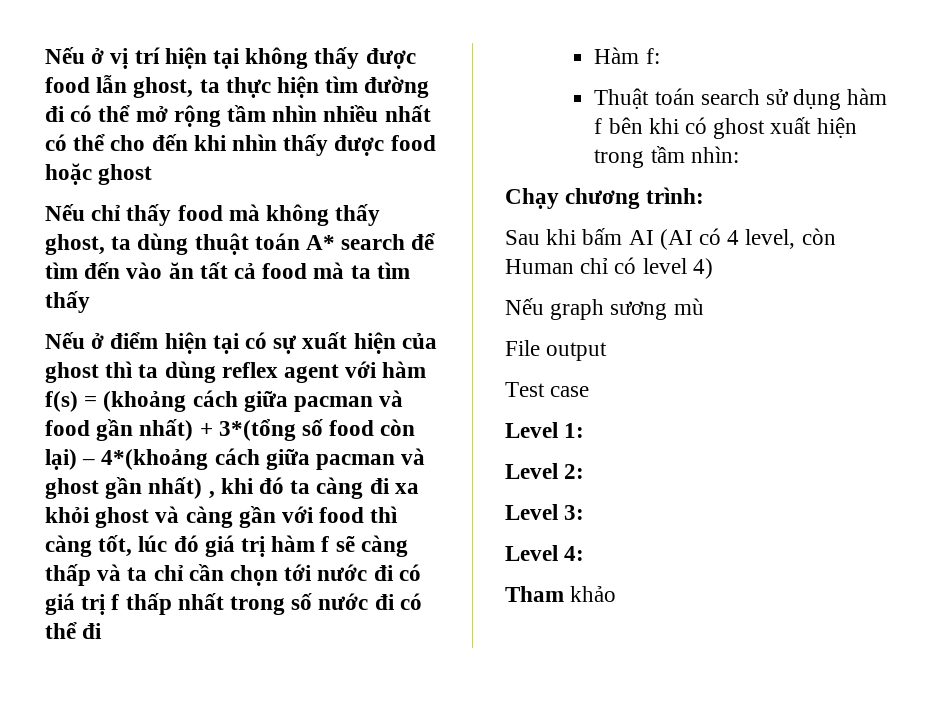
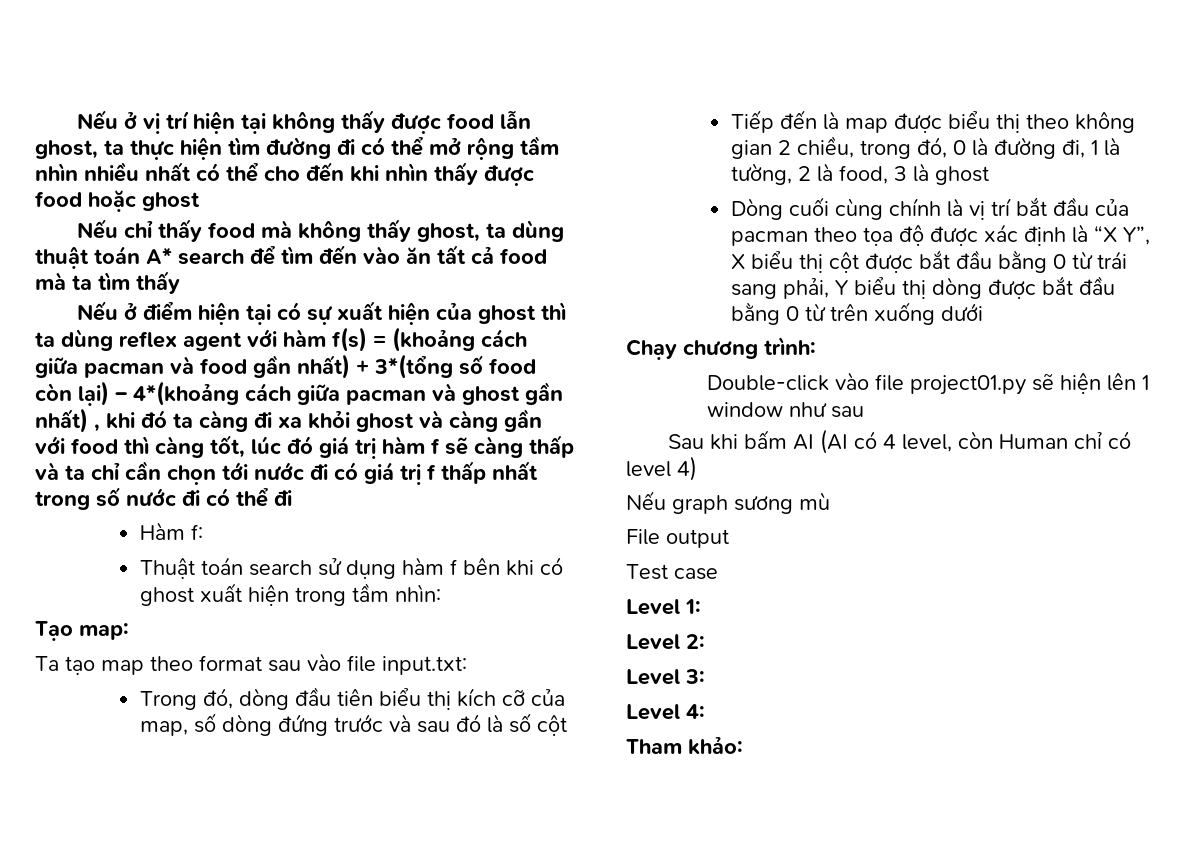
+ Tạo map:
+ Ta tạo map theo format sau vào file input.txt:
+ Trong đó, dòng đầu tiên biểu thị kích cỡ của map, số dòng đứng trước và sau đó là số cột
+ Tiếp đến là map được biểu thị theo không gian 2 chiều, trong đó, 0 là đường đi, 1 là tường, 2 là food, 3 là ghost
+ Dòng cuối cùng chính là vị trí bắt đầu của pacman theo tọa độ được xác định là “X Y”, X biểu thị cột được bắt đầu bằng 0 từ trái sang phải, Y biểu thị dòng được bắt đầu bằng 0 từ trên xuống dưới
  Chạy chương trình:
+ Double-click vào file project01.py sẽ hiện lên 1 window như sau
- Tham khảo
+ Tham khảo:

